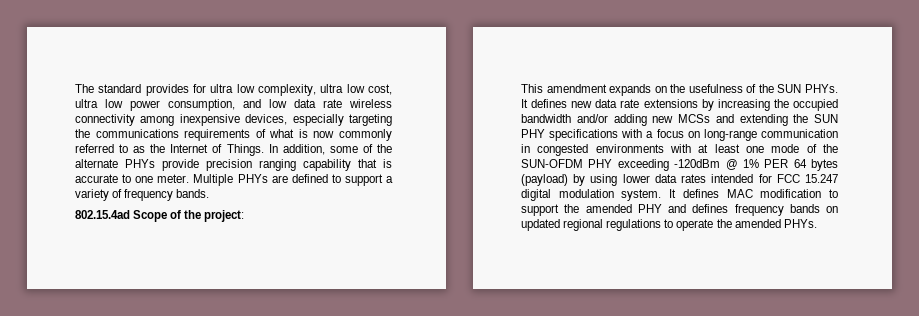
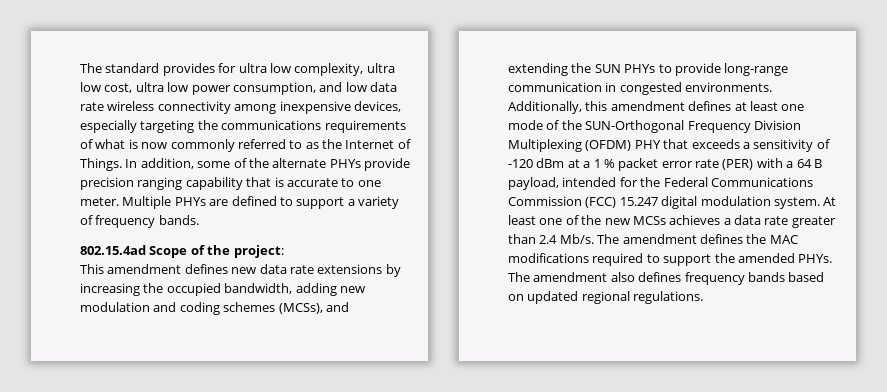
- This amendment expands on the usefulness of the SUN PHYs. It defines new data rate extensions by increasing the occupied bandwidth and/or adding new MCSs and extending the SUN PHY specifications with a focus on long-range communication in congested environments with at least one mode of the SUN-OFDM PHY exceeding -120dBm @ 1% PER 64 bytes (payload) by using lower data rates intended for FCC 15.247 digital modulation system. It defines MAC modification to support the amended PHY and defines frequency bands on updated regional regulations to operate the amended PHYs.
+ This amendment defines new data rate extensions by increasing the occupied bandwidth, adding new modulation and coding schemes (MCSs), and extending the SUN PHYs to provide long-range communication in congested environments. Additionally, this amendment defines at least one mode of the SUN-Orthogonal Frequency Division Multiplexing (OFDM) PHY that exceeds a sensitivity of -120 dBm at a 1 % packet error rate (PER) with a 64 B payload, intended for the Federal Communications Commission (FCC) 15.247 digital modulation system. At least one of the new MCSs achieves a data rate greater than 2.4 Mb/s. The amendment defines the MAC modifications required to support the amended PHYs. The amendment also defines frequency bands based on updated regional regulations.

